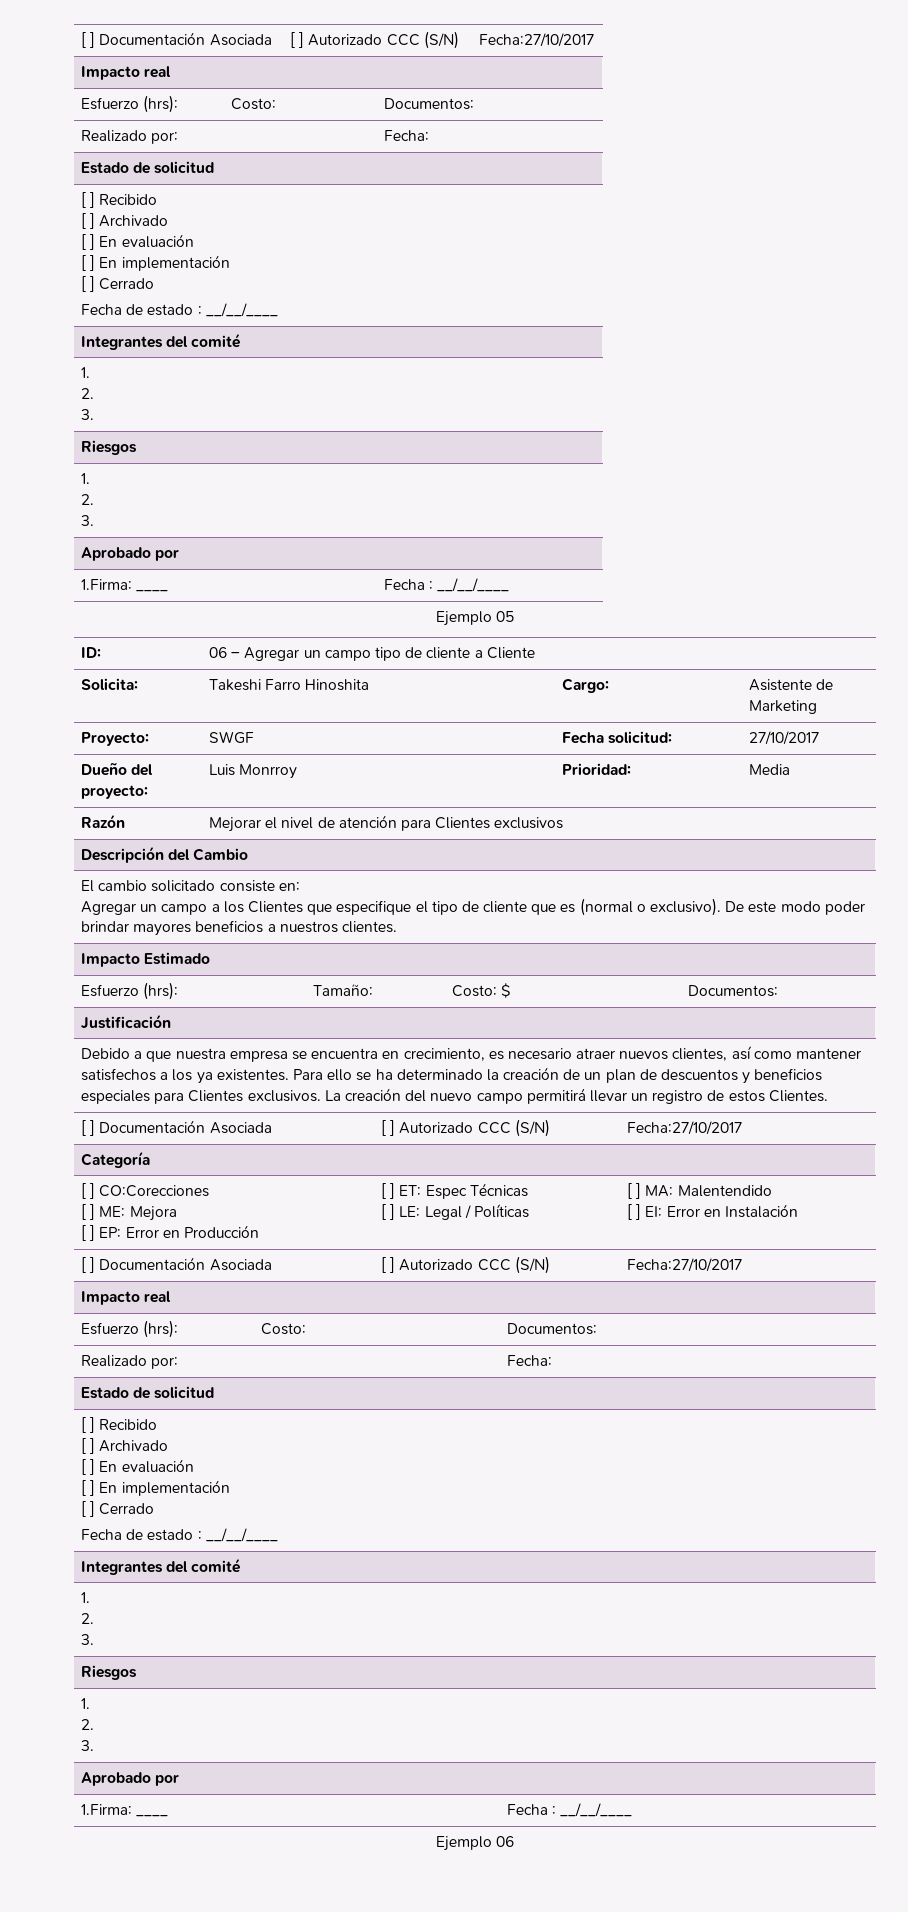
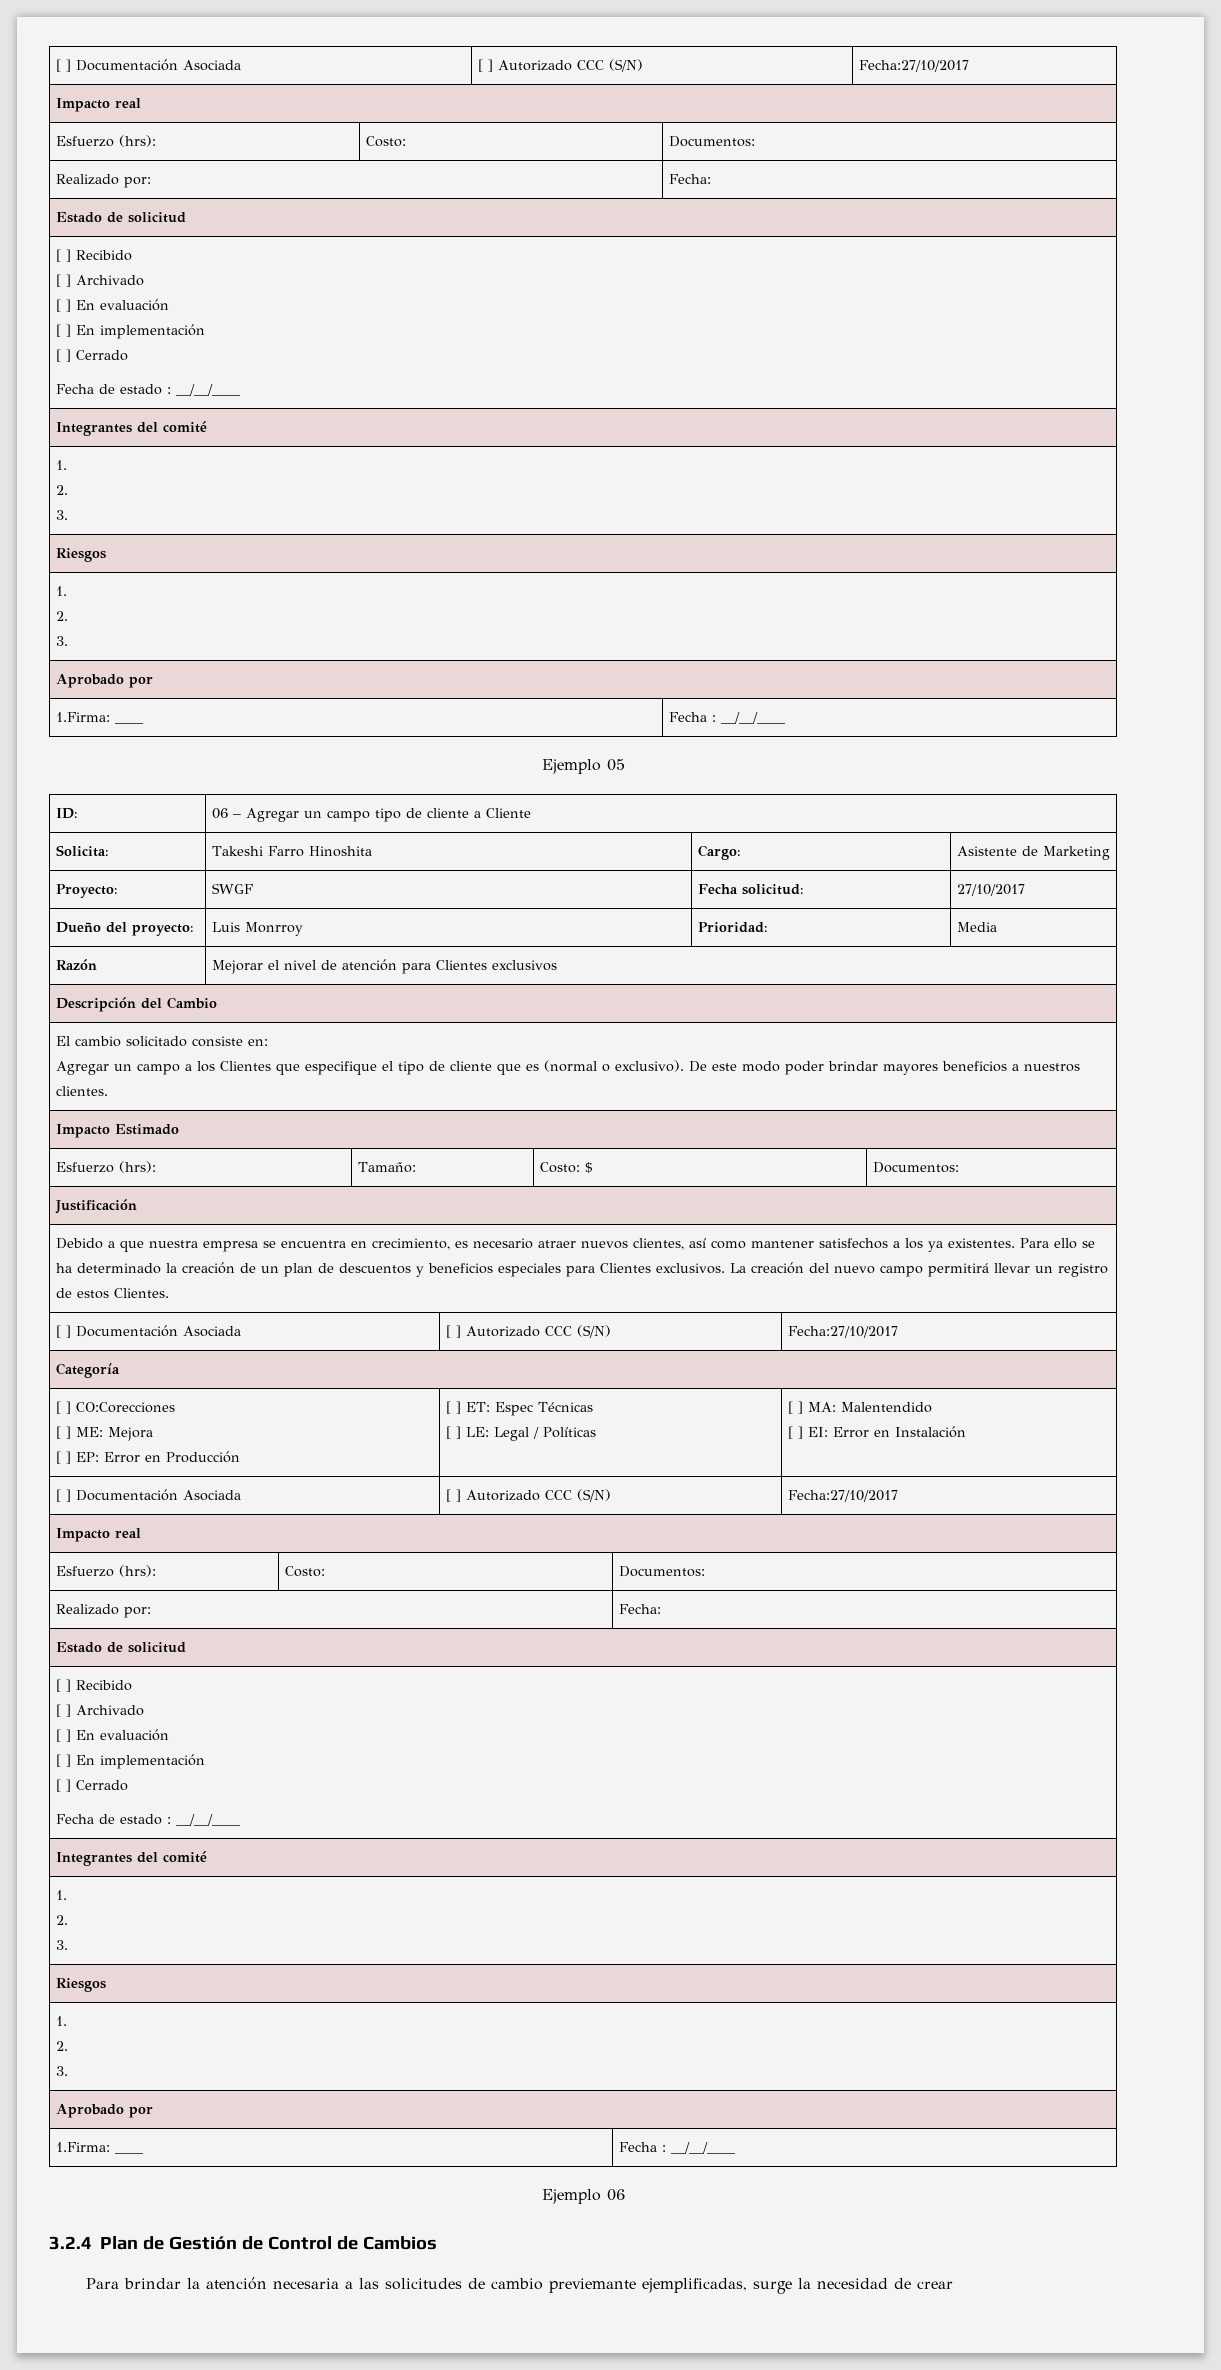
+ 3.2.4 Plan de Gestión de Control de Cambios
+ Para brindar la atención necesaria a las solicitudes de cambio previemante ejemplificadas, surge la necesidad de crear

